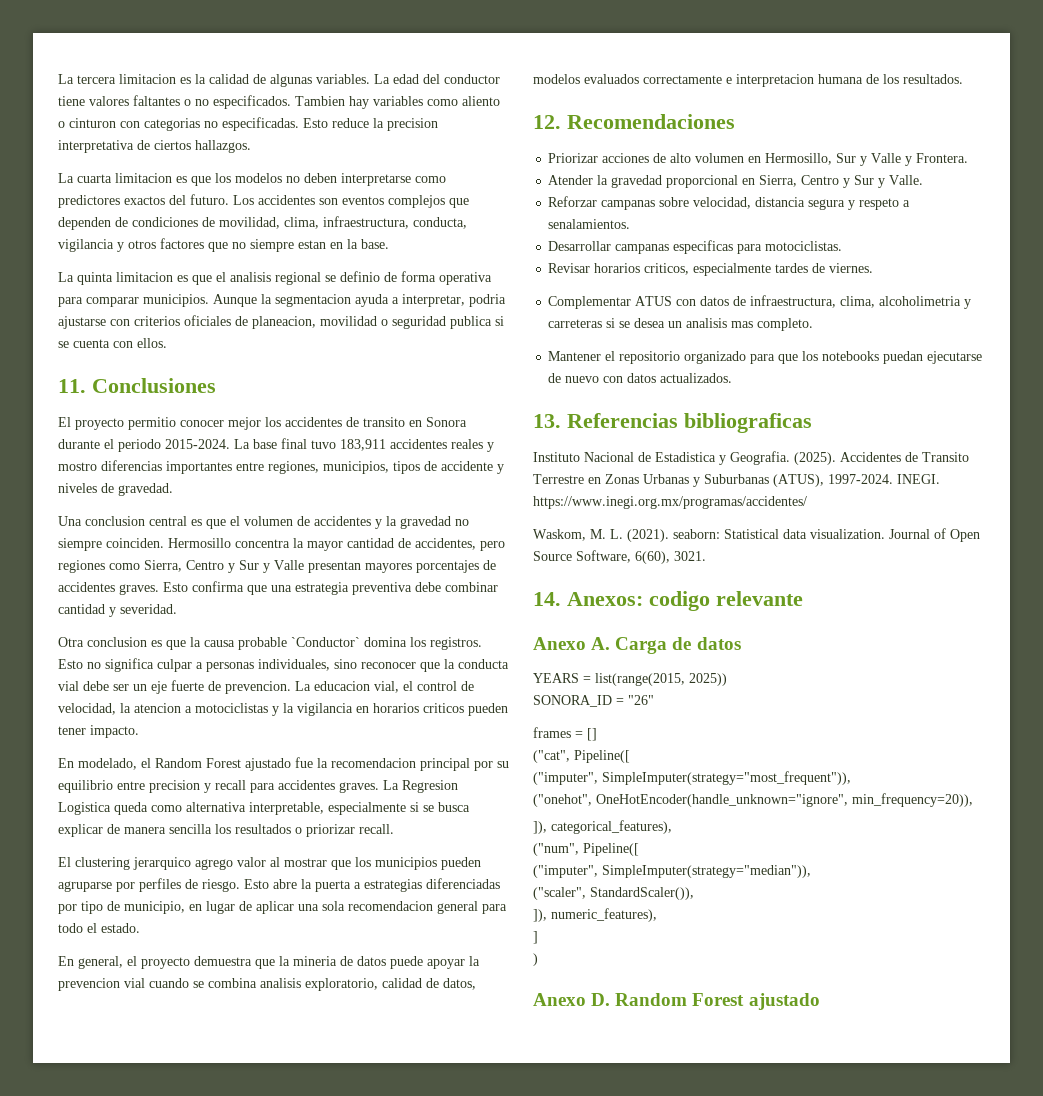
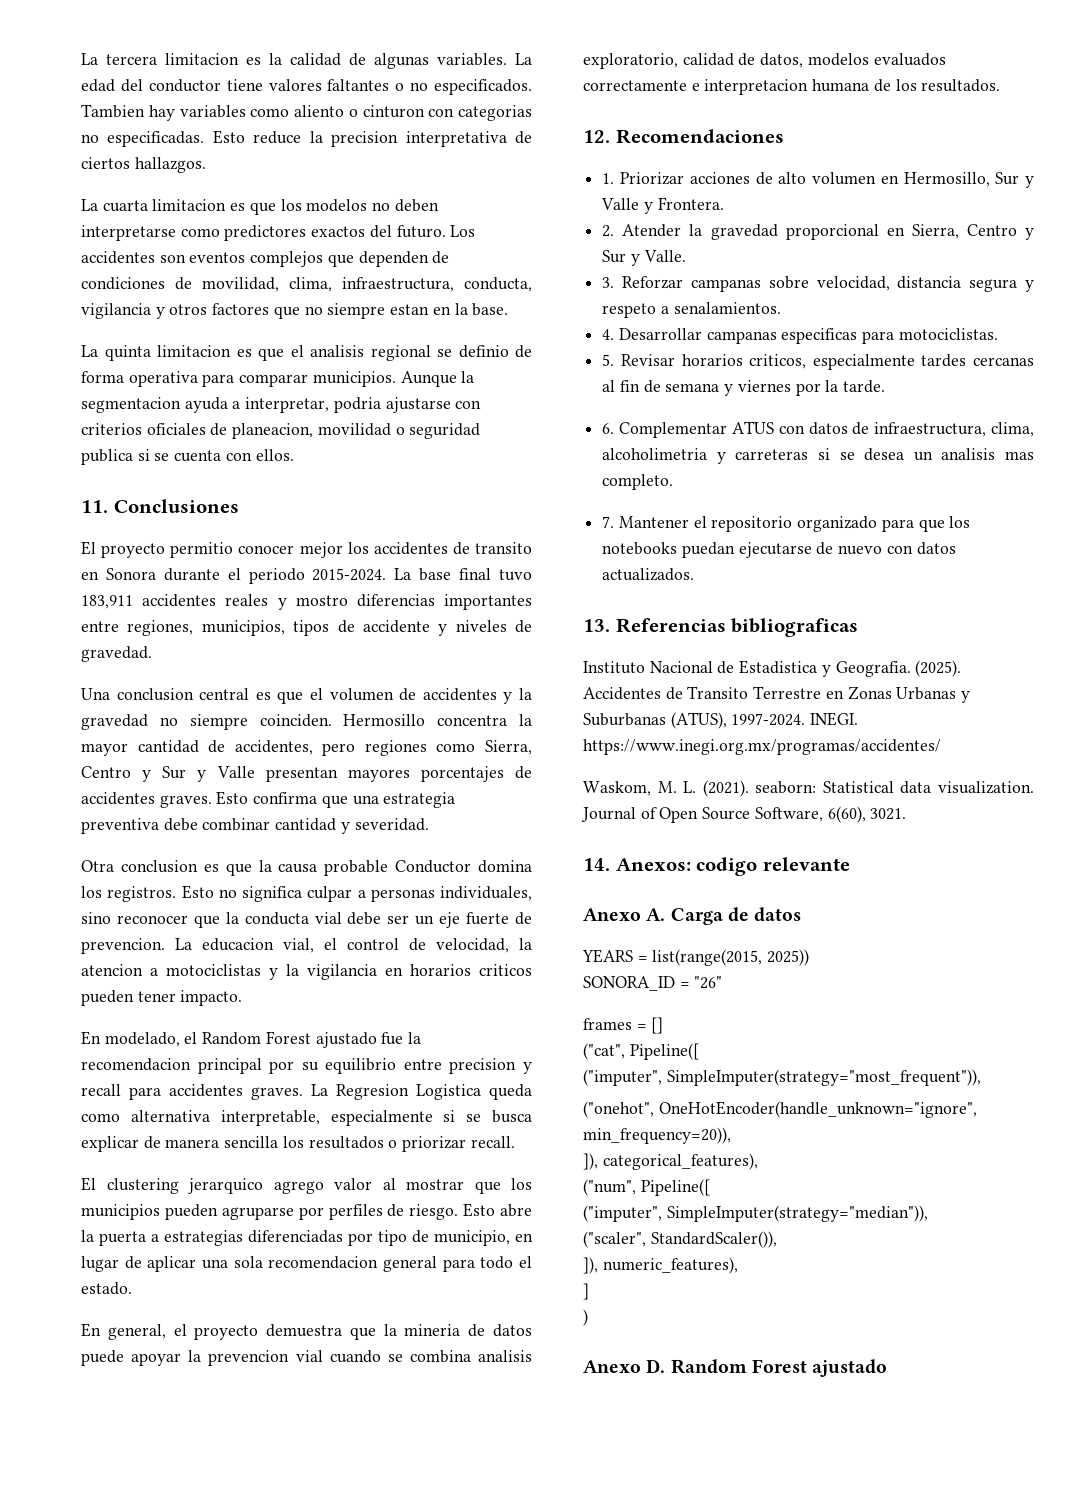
- Otra conclusion es que la causa probable `Conductor` domina los registros.
+ Otra conclusion es que la causa probable Conductor domina los registros.
- Priorizar acciones de alto volumen en Hermosillo, Sur y Valle y Frontera.
+ 1. Priorizar acciones de alto volumen en Hermosillo, Sur y Valle y Frontera.
- Atender la gravedad proporcional en Sierra, Centro y Sur y Valle.
+ 2. Atender la gravedad proporcional en Sierra, Centro y Sur y Valle.
- Reforzar campanas sobre velocidad, distancia segura y respeto a senalamientos.
+ 3. Reforzar campanas sobre velocidad, distancia segura y respeto a senalamientos.
- Desarrollar campanas especificas para motociclistas.
+ 4. Desarrollar campanas especificas para motociclistas.
- Revisar horarios criticos, especialmente tardes de viernes.
- Complementar ATUS con datos de infraestructura, clima, alcoholimetria y carreteras si se desea un analisis mas completo.
+ 5. Revisar horarios criticos, especialmente tardes cercanas al fin de semana y viernes por la tarde.
+ 6. Complementar ATUS con datos de infraestructura, clima, alcoholimetria y carreteras si se desea un analisis mas completo.
- Mantener el repositorio organizado para que los notebooks puedan ejecutarse de nuevo con datos actualizados.
+ 7. Mantener el repositorio organizado para que los notebooks puedan ejecutarse de nuevo con datos actualizados.

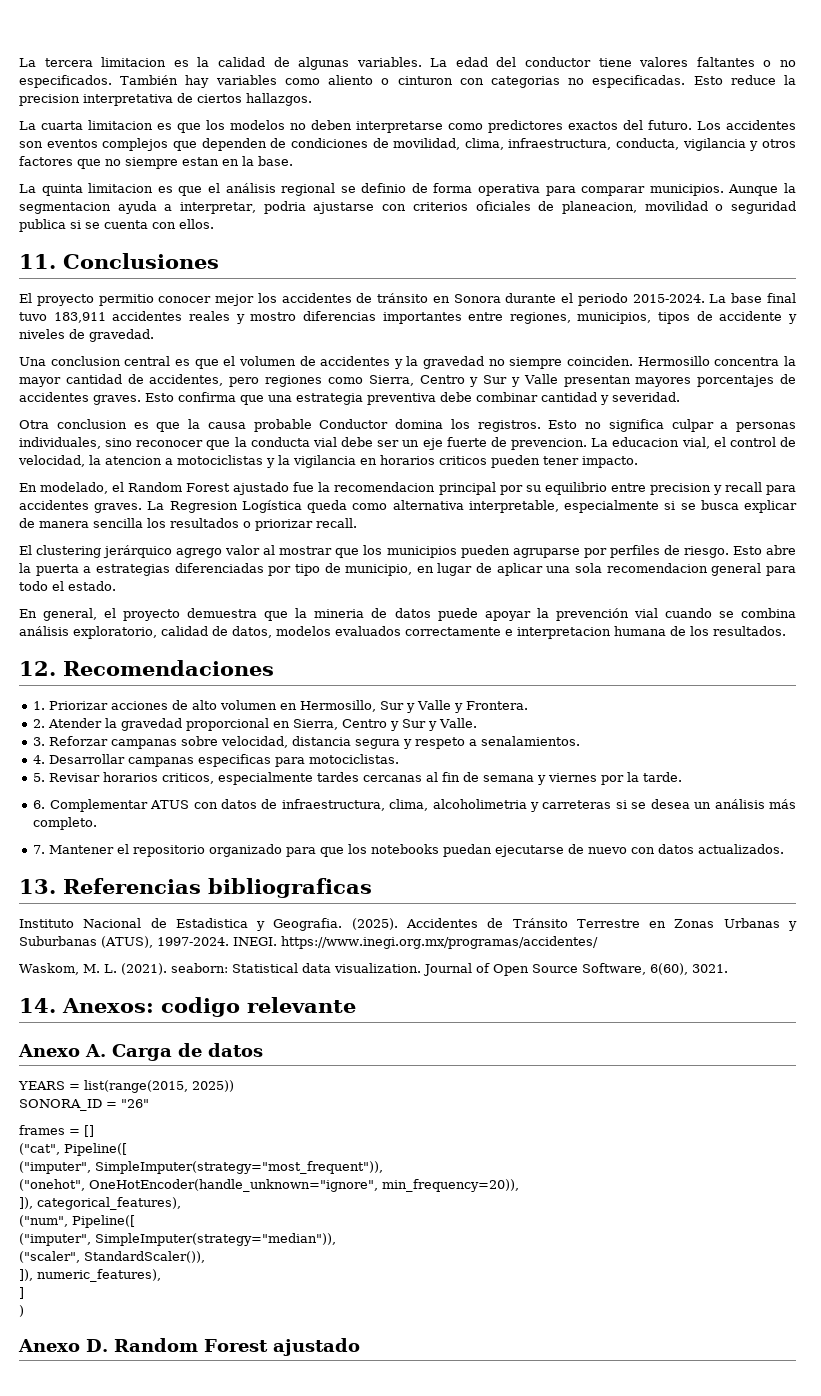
- Tambien hay variables como aliento o cinturon con categorias no especificadas.
+ También hay variables como aliento o cinturon con categorias no especificadas.
- La quinta limitacion es que el analisis regional se definio de forma operativa para comparar municipios.
+ La quinta limitacion es que el análisis regional se definio de forma operativa para comparar municipios.
- El proyecto permitio conocer mejor los accidentes de transito en Sonora durante el periodo 2015-2024.
+ El proyecto permitio conocer mejor los accidentes de tránsito en Sonora durante el periodo 2015-2024.
- La Regresion Logistica queda como alternativa interpretable, especialmente si se busca explicar de manera sencilla los resultados o priorizar recall.
+ La Regresion Logística queda como alternativa interpretable, especialmente si se busca explicar de manera sencilla los resultados o priorizar recall.
- El clustering jerarquico agrego valor al mostrar que los municipios pueden agruparse por perfiles de riesgo.
+ El clustering jerárquico agrego valor al mostrar que los municipios pueden agruparse por perfiles de riesgo.
- En general, el proyecto demuestra que la mineria de datos puede apoyar la prevencion vial cuando se combina analisis exploratorio, calidad de datos, modelos evaluados correctamente e interpretacion humana de los resultados.
+ En general, el proyecto demuestra que la mineria de datos puede apoyar la prevención vial cuando se combina análisis exploratorio, calidad de datos, modelos evaluados correctamente e interpretacion humana de los resultados.
- 6. Complementar ATUS con datos de infraestructura, clima, alcoholimetria y carreteras si se desea un analisis mas completo.
+ 6. Complementar ATUS con datos de infraestructura, clima, alcoholimetria y carreteras si se desea un análisis más completo.
- Accidentes de Transito Terrestre en Zonas Urbanas y Suburbanas (ATUS), 1997-2024.
+ Accidentes de Tránsito Terrestre en Zonas Urbanas y Suburbanas (ATUS), 1997-2024.

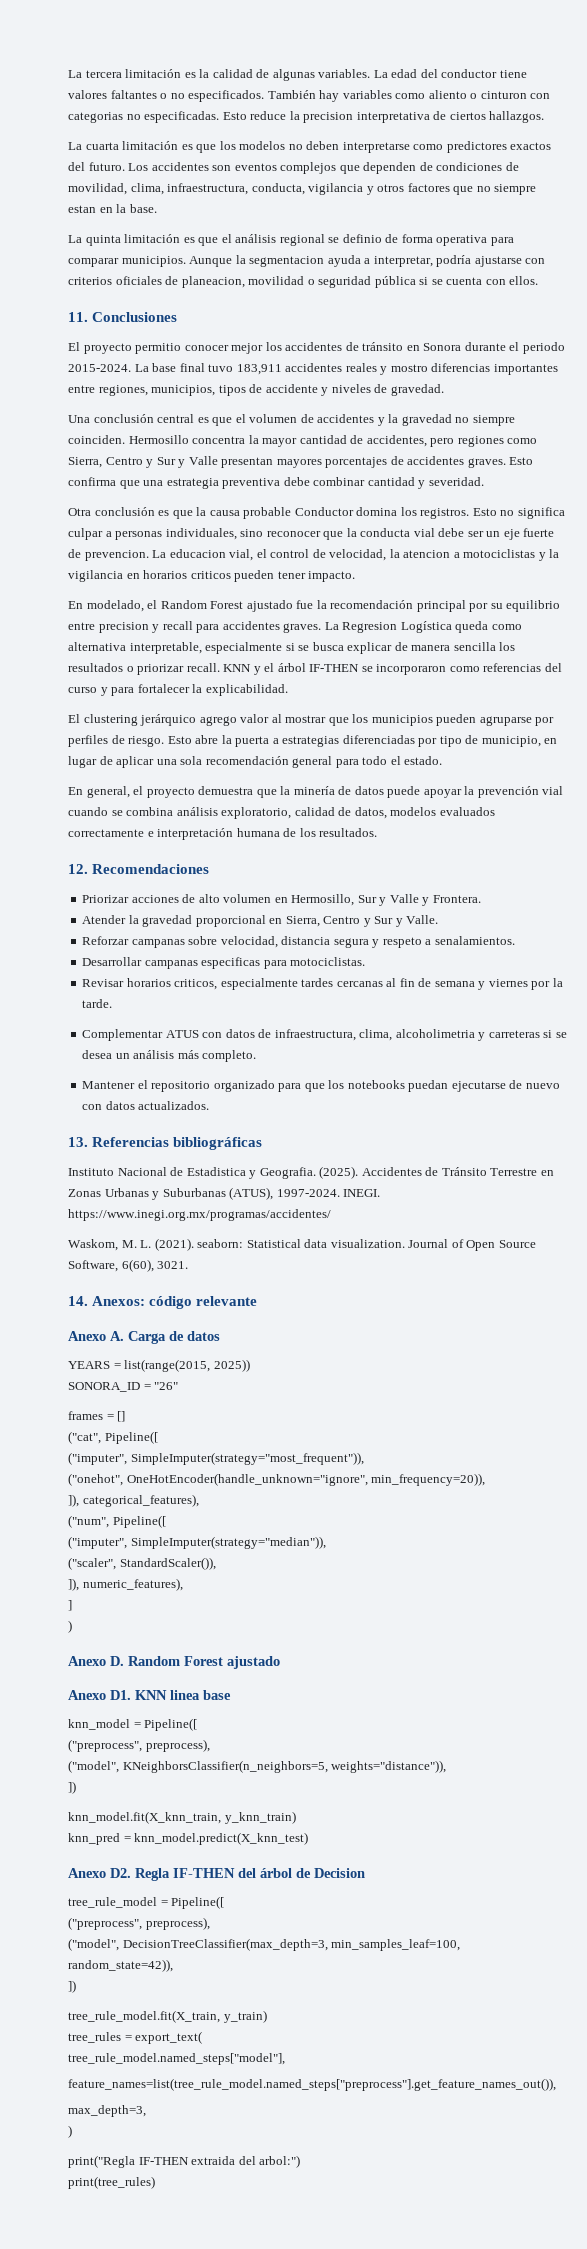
- La tercera limitacion es la calidad de algunas variables.
+ La tercera limitación es la calidad de algunas variables.
- La cuarta limitacion es que los modelos no deben interpretarse como predictores exactos del futuro.
+ La cuarta limitación es que los modelos no deben interpretarse como predictores exactos del futuro.
- La quinta limitacion es que el análisis regional se definio de forma operativa para comparar municipios.
+ La quinta limitación es que el análisis regional se definio de forma operativa para comparar municipios.
- Aunque la segmentacion ayuda a interpretar, podria ajustarse con criterios oficiales de planeacion, movilidad o seguridad publica si se cuenta con ellos.
+ Aunque la segmentacion ayuda a interpretar, podría ajustarse con criterios oficiales de planeacion, movilidad o seguridad pública si se cuenta con ellos.
- Una conclusion central es que el volumen de accidentes y la gravedad no siempre coinciden.
+ Una conclusión central es que el volumen de accidentes y la gravedad no siempre coinciden.
- Otra conclusion es que la causa probable Conductor domina los registros.
+ Otra conclusión es que la causa probable Conductor domina los registros.
- En modelado, el Random Forest ajustado fue la recomendacion principal por su equilibrio entre precision y recall para accidentes graves.
+ En modelado, el Random Forest ajustado fue la recomendación principal por su equilibrio entre precision y recall para accidentes graves.
+ KNN y el árbol IF-THEN se incorporaron como referencias del curso y para fortalecer la explicabilidad.
- Esto abre la puerta a estrategias diferenciadas por tipo de municipio, en lugar de aplicar una sola recomendacion general para todo el estado.
+ Esto abre la puerta a estrategias diferenciadas por tipo de municipio, en lugar de aplicar una sola recomendación general para todo el estado.
- En general, el proyecto demuestra que la mineria de datos puede apoyar la prevención vial cuando se combina análisis exploratorio, calidad de datos, modelos evaluados correctamente e interpretacion humana de los resultados.
+ En general, el proyecto demuestra que la minería de datos puede apoyar la prevención vial cuando se combina análisis exploratorio, calidad de datos, modelos evaluados correctamente e interpretación humana de los resultados.
- 1. Priorizar acciones de alto volumen en Hermosillo, Sur y Valle y Frontera.
+ Priorizar acciones de alto volumen en Hermosillo, Sur y Valle y Frontera.
- 2. Atender la gravedad proporcional en Sierra, Centro y Sur y Valle.
+ Atender la gravedad proporcional en Sierra, Centro y Sur y Valle.
- 3. Reforzar campanas sobre velocidad, distancia segura y respeto a senalamientos.
+ Reforzar campanas sobre velocidad, distancia segura y respeto a senalamientos.
- 4. Desarrollar campanas especificas para motociclistas.
+ Desarrollar campanas especificas para motociclistas.
- 5. Revisar horarios criticos, especialmente tardes cercanas al fin de semana y viernes por la tarde.
+ Revisar horarios criticos, especialmente tardes cercanas al fin de semana y viernes por la tarde.
- 6. Complementar ATUS con datos de infraestructura, clima, alcoholimetria y carreteras si se desea un análisis más completo.
+ Complementar ATUS con datos de infraestructura, clima, alcoholimetria y carreteras si se desea un análisis más completo.
- 7. Mantener el repositorio organizado para que los notebooks puedan ejecutarse de nuevo con datos actualizados.
+ Mantener el repositorio organizado para que los notebooks puedan ejecutarse de nuevo con datos actualizados.
- 13. Referencias bibliograficas
+ 13. Referencias bibliográficas
- 14. Anexos: codigo relevante
+ 14. Anexos: código relevante
+ Anexo D1. KNN linea base
+ knn_model = Pipeline([
+ ("preprocess", preprocess),
+ ("model", KNeighborsClassifier(n_neighbors=5, weights="distance")),
+ ])
+ knn_model.fit(X_knn_train, y_knn_train)
+ knn_pred = knn_model.predict(X_knn_test)
+ Anexo D2. Regla IF-THEN del árbol de Decision
+ tree_rule_model = Pipeline([
+ ("preprocess", preprocess),
+ ("model", DecisionTreeClassifier(max_depth=3, min_samples_leaf=100, random_state=42)),
+ ])
+ tree_rule_model.fit(X_train, y_train)
+ tree_rules = export_text(
+ tree_rule_model.named_steps["model"],
+ feature_names=list(tree_rule_model.named_steps["preprocess"].get_feature_names_out()),
+ max_depth=3,
+ )
+ print("Regla IF-THEN extraida del arbol:")
+ print(tree_rules)

